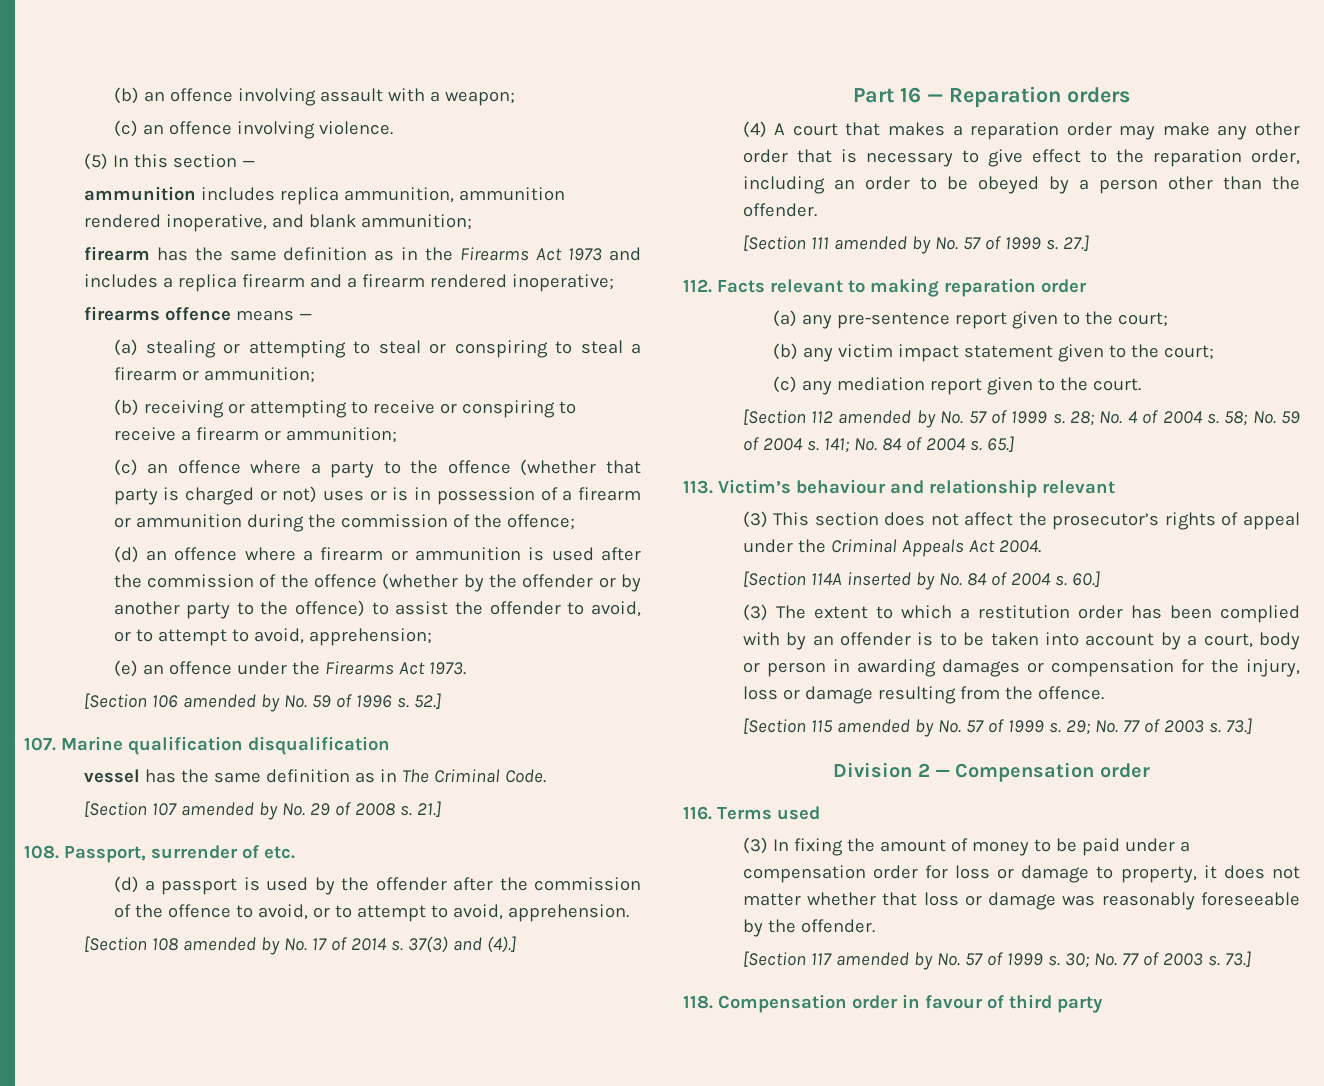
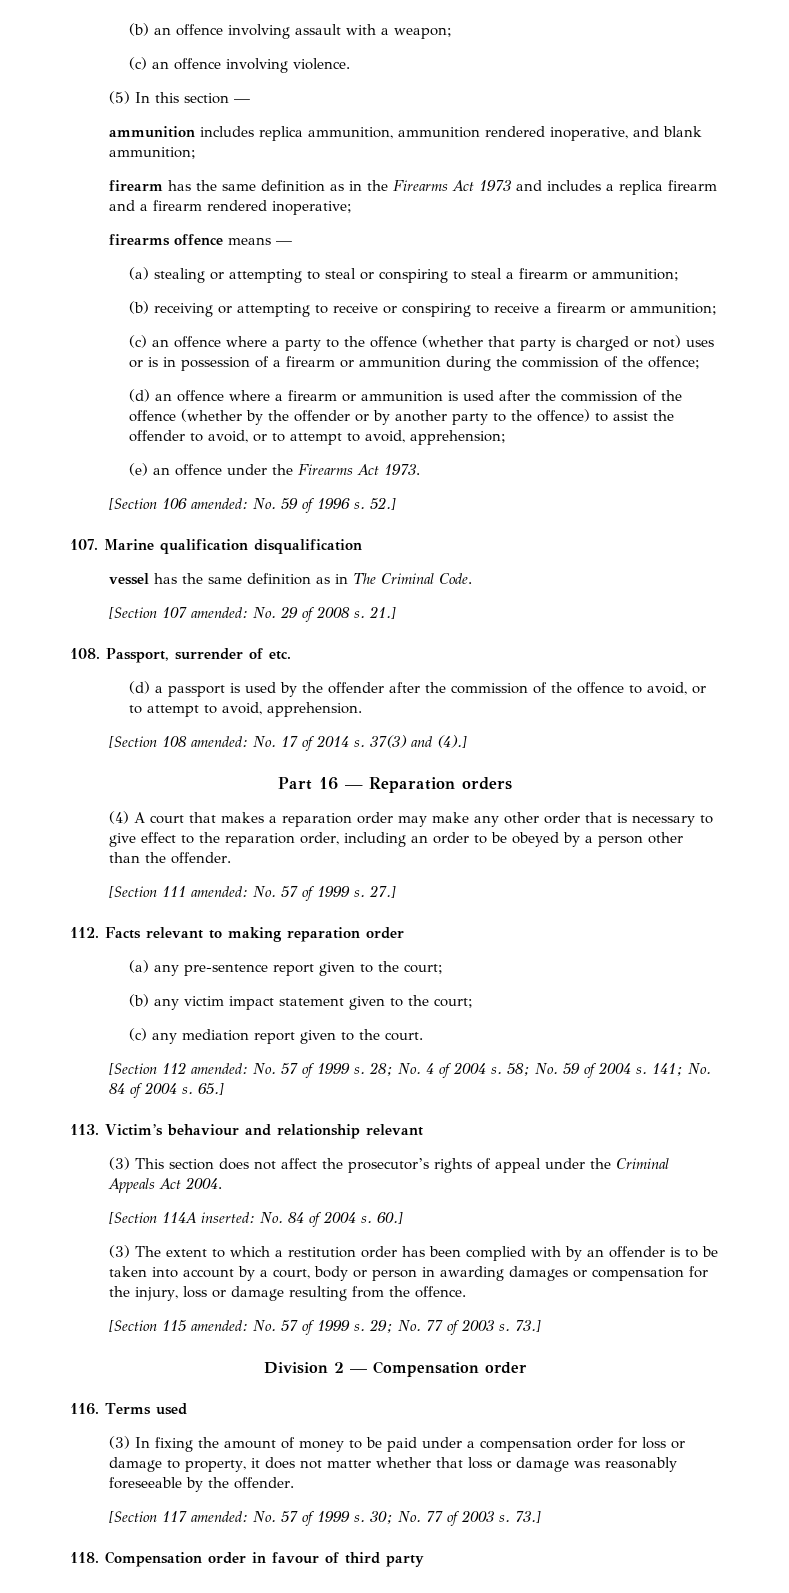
- [Section 106 amended by No. 59 of 1996 s.
+ [Section 106 amended: No. 59 of 1996 s.
- [Section 107 amended by No. 29 of 2008 s.
+ [Section 107 amended: No. 29 of 2008 s.
- [Section 108 amended by No. 17 of 2014 s.
+ [Section 108 amended: No. 17 of 2014 s.
- [Section 111 amended by No. 57 of 1999 s.
+ [Section 111 amended: No. 57 of 1999 s.
- [Section 112 amended by No. 57 of 1999 s.
+ [Section 112 amended: No. 57 of 1999 s.
- [Section 114A inserted by No. 84 of 2004 s.
+ [Section 114A inserted: No. 84 of 2004 s.
- [Section 115 amended by No. 57 of 1999 s.
+ [Section 115 amended: No. 57 of 1999 s.
- [Section 117 amended by No. 57 of 1999 s.
+ [Section 117 amended: No. 57 of 1999 s.

